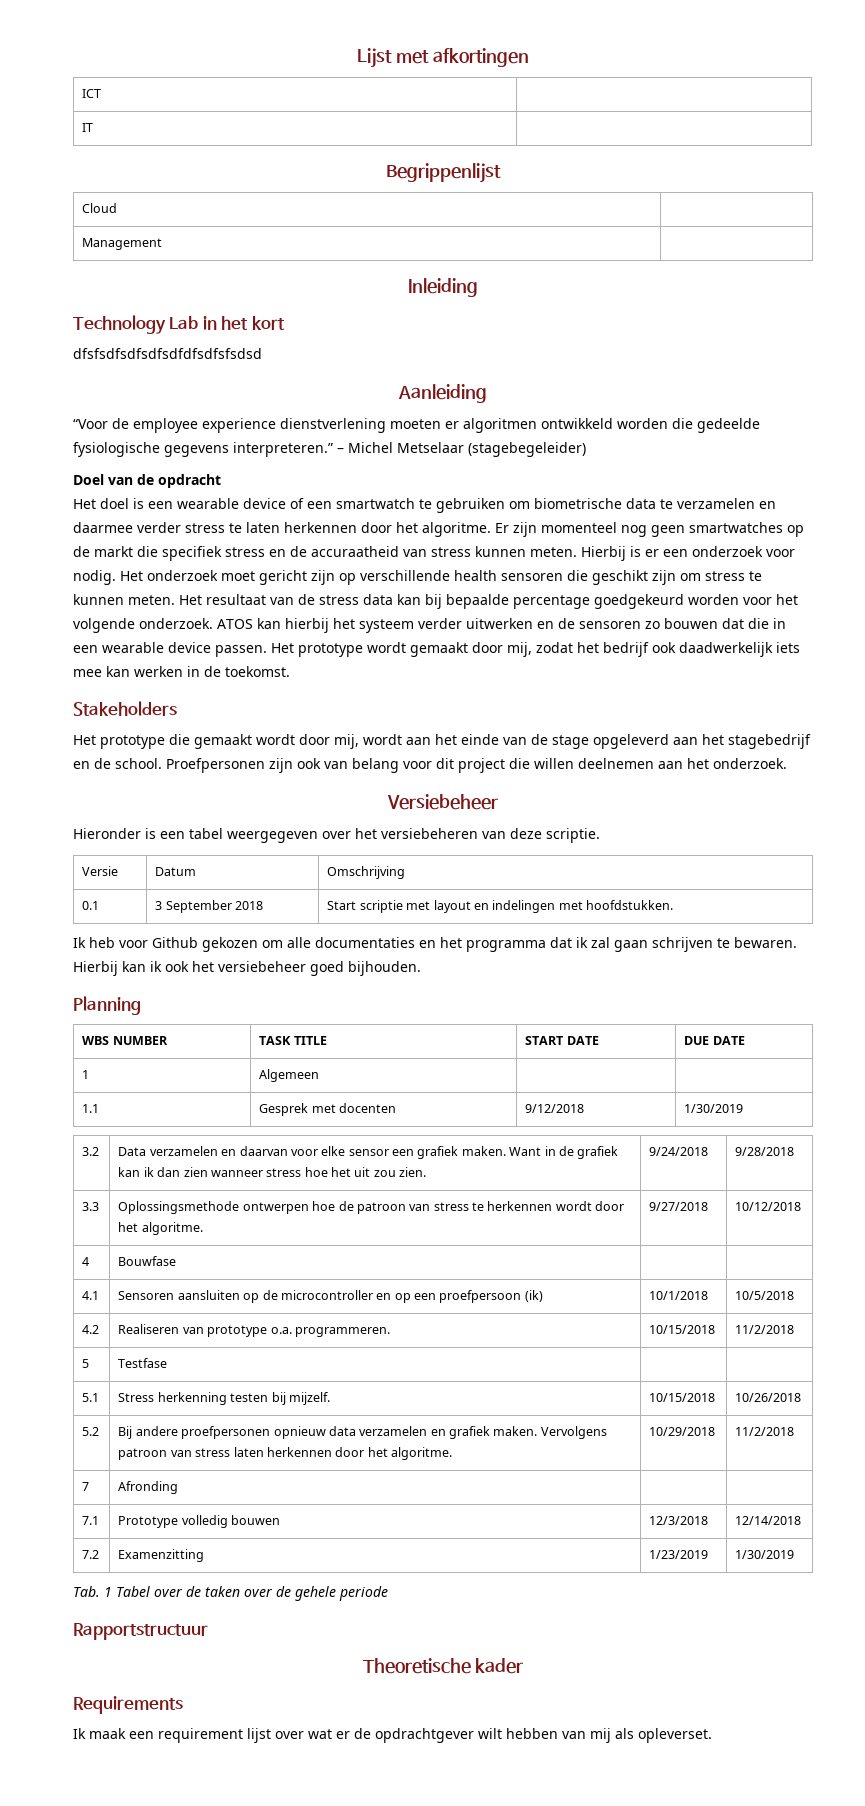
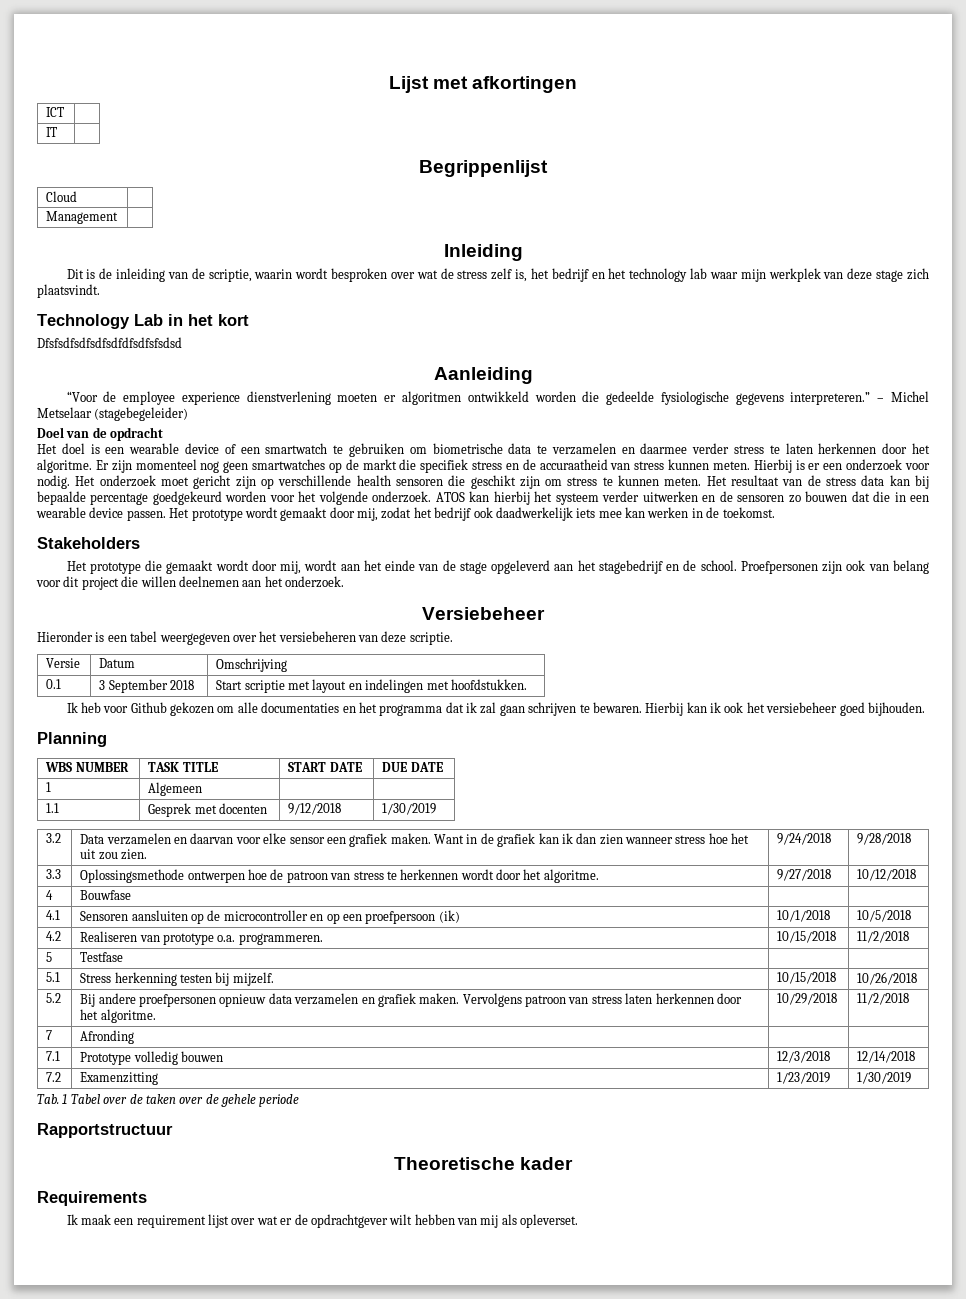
+ Dit is de inleiding van de scriptie, waarin wordt besproken over wat de stress zelf is, het bedrijf en het technology lab waar mijn werkplek van deze stage zich plaatsvindt.
- dfsfsdfsdfsdfsdfdfsdfsfsdsd
+ Dfsfsdfsdfsdfsdfdfsdfsfsdsd

